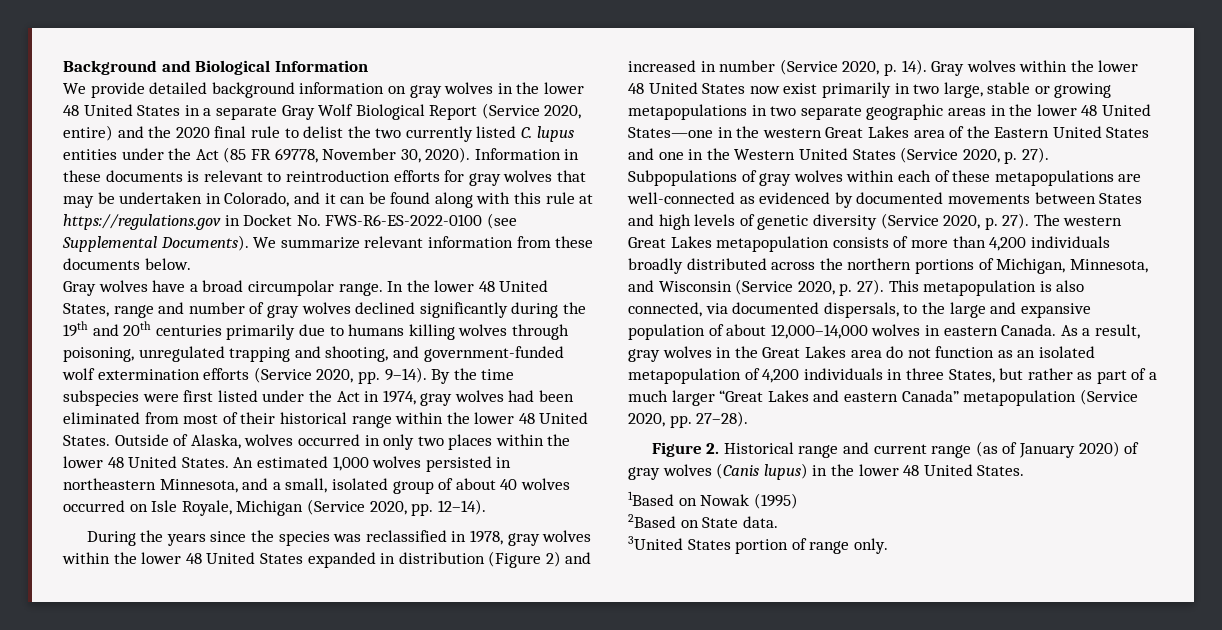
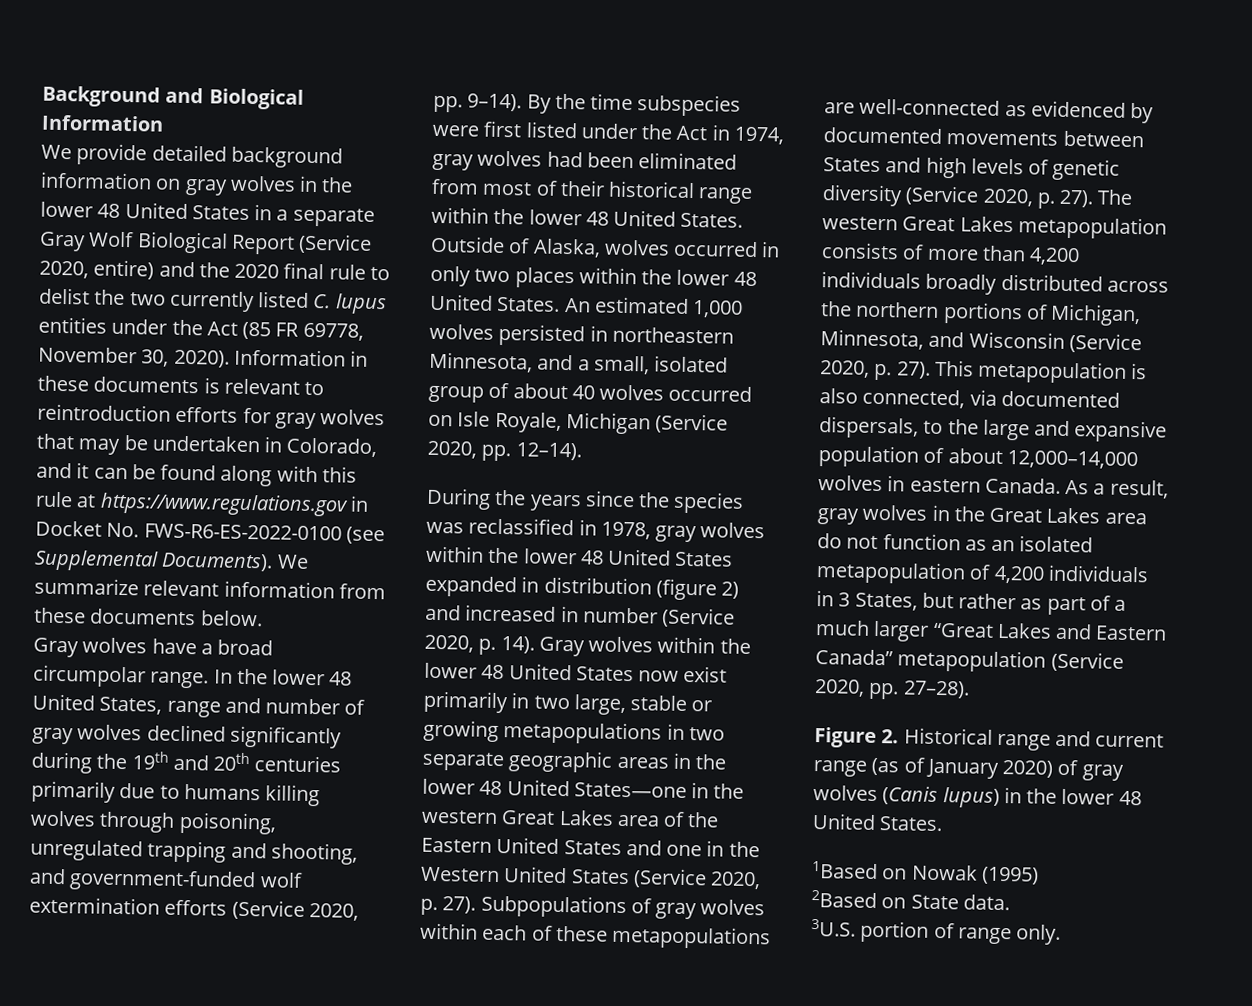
- Information in these documents is relevant to reintroduction efforts for gray wolves that may be undertaken in Colorado, and it can be found along with this rule at https://regulations.gov in Docket No. FWS-R6-ES-2022-0100 (see Supplemental Documents).
+ Information in these documents is relevant to reintroduction efforts for gray wolves that may be undertaken in Colorado, and it can be found along with this rule at https://www.regulations.gov in Docket No. FWS-R6-ES-2022-0100 (see Supplemental Documents).
- During the years since the species was reclassified in 1978, gray wolves within the lower 48 United States expanded in distribution (Figure 2) and increased in number (Service 2020, p. 14).
+ During the years since the species was reclassified in 1978, gray wolves within the lower 48 United States expanded in distribution (figure 2) and increased in number (Service 2020, p. 14).
- As a result, gray wolves in the Great Lakes area do not function as an isolated metapopulation of 4,200 individuals in three States, but rather as part of a much larger “Great Lakes and eastern Canada” metapopulation (Service 2020, pp. 27–28).
+ As a result, gray wolves in the Great Lakes area do not function as an isolated metapopulation of 4,200 individuals in 3 States, but rather as part of a much larger “Great Lakes and Eastern Canada” metapopulation (Service 2020, pp. 27–28).
- 3United States portion of range only.
+ 3U.S. portion of range only.

